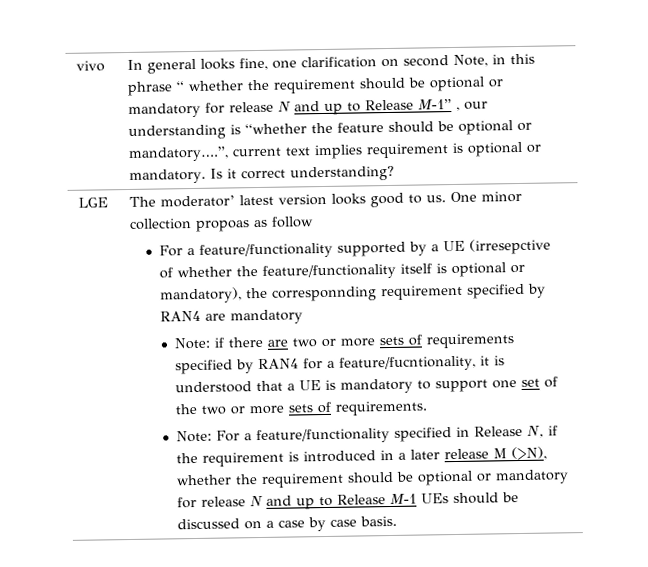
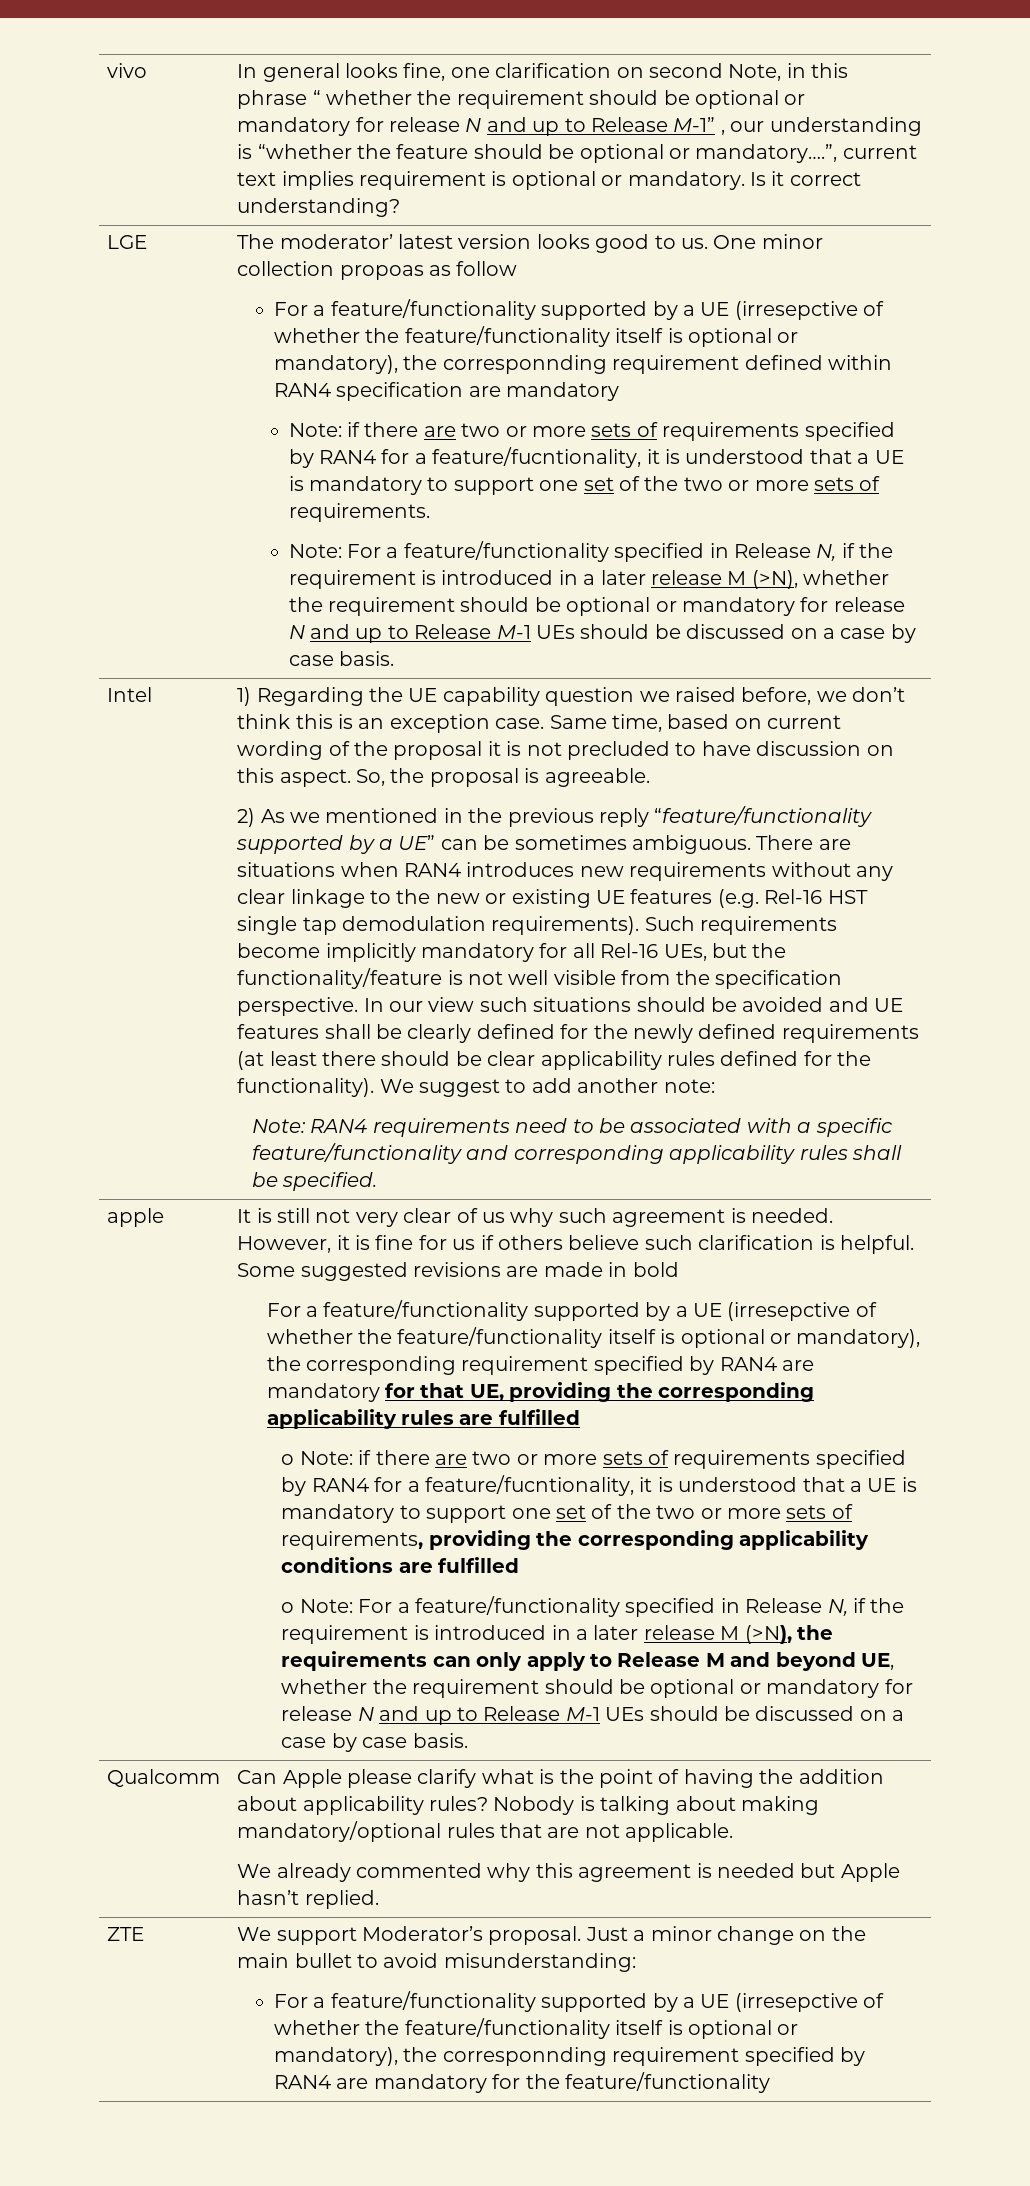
- For a feature/functionality supported by a UE (irresepctive of whether the feature/functionality itself is optional or mandatory), the corresponnding requirement specified by RAN4 are mandatory
+ For a feature/functionality supported by a UE (irresepctive of whether the feature/functionality itself is optional or mandatory), the corresponnding requirement defined within RAN4 specification are mandatory
+ Intel | 1) Regarding the UE capability question we raised before, we don’t think this is an exception case. Same time, based on current wording of the proposal it is not precluded to have discussion on this aspect. So, the proposal is agreeable.
+ 2) As we mentioned in the previous reply “feature/functionality supported by a UE” can be sometimes ambiguous. There are situations when RAN4 introduces new requirements without any clear linkage to the new or existing UE features (e.g. Rel-16 HST single tap demodulation requirements). Such requirements become implicitly mandatory for all Rel-16 UEs, but the functionality/feature is not well visible from the specification perspective. In our view such situations should be avoided and UE features shall be clearly defined for the newly defined requirements (at least there should be clear applicability rules defined for the functionality). We suggest to add another note:
+ Note: RAN4 requirements need to be associated with a specific feature/functionality and corresponding applicability rules shall be specified.
+ apple | It is still not very clear of us why such agreement is needed. However, it is fine for us if others believe such clarification is helpful. Some suggested revisions are made in bold
+ For a feature/functionality supported by a UE (irresepctive of whether the feature/functionality itself is optional or mandatory), the corresponding requirement specified by RAN4 are mandatory for that UE, providing the corresponding applicability rules are fulfilled
+ o Note: if there are two or more sets of requirements specified by RAN4 for a feature/fucntionality, it is understood that a UE is mandatory to support one set of the two or more sets of requirements, providing the corresponding applicability conditions are fulfilled
+ o Note: For a feature/functionality specified in Release N, if the requirement is introduced in a later release M (>N), the requirements can only apply to Release M and beyond UE, whether the requirement should be optional or mandatory for release N and up to Release M-1 UEs should be discussed on a case by case basis.
+ Qualcomm | Can Apple please clarify what is the point of having the addition about applicability rules? Nobody is talking about making mandatory/optional rules that are not applicable.
+ We already commented why this agreement is needed but Apple hasn’t replied.
+ ZTE | We support Moderator’s proposal. Just a minor change on the main bullet to avoid misunderstanding:
+ For a feature/functionality supported by a UE (irresepctive of whether the feature/functionality itself is optional or mandatory), the corresponnding requirement specified by RAN4 are mandatory for the feature/functionality

